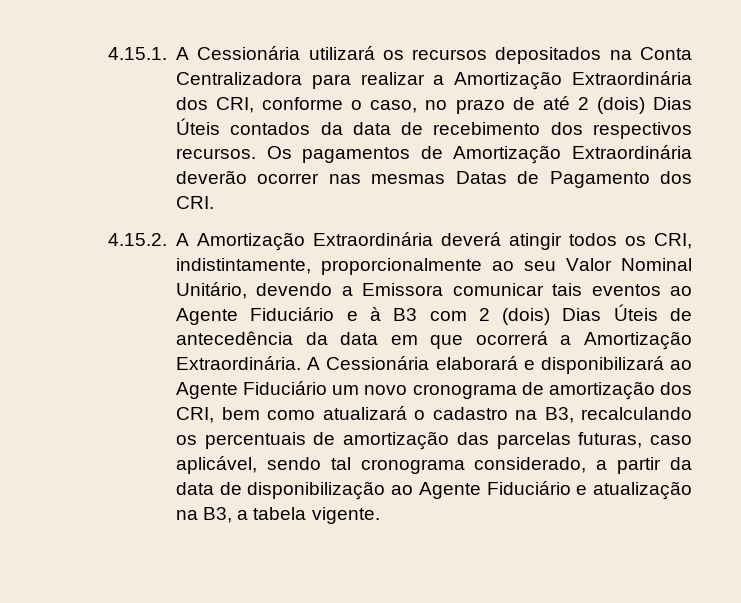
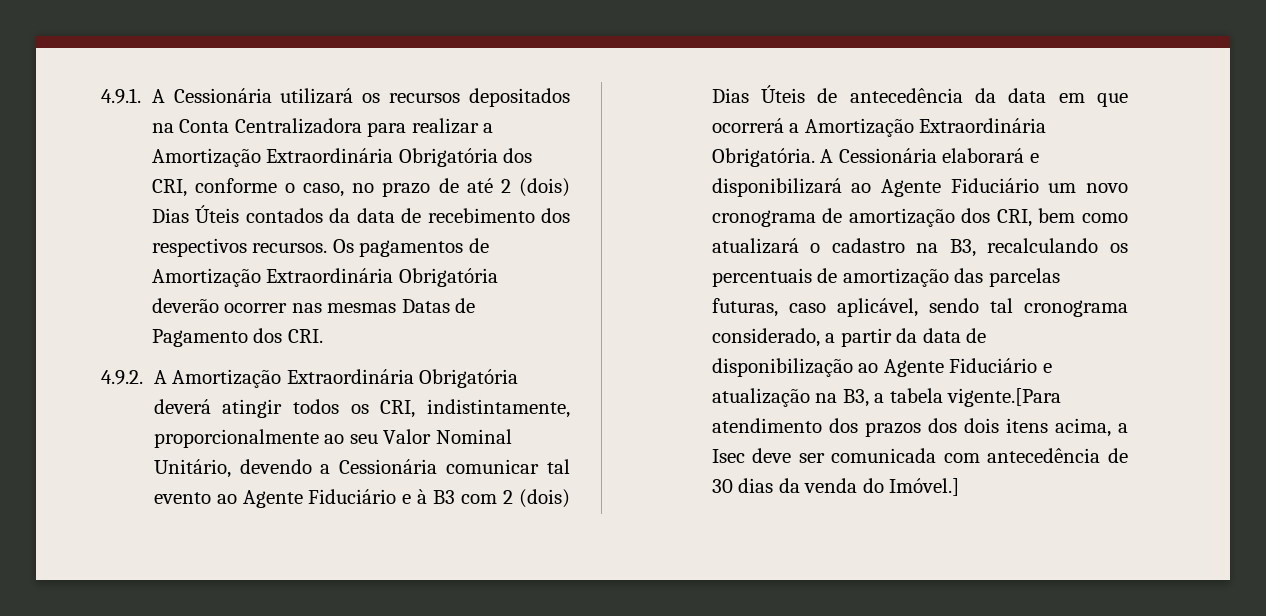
- 4.15.1. A Cessionária utilizará os recursos depositados na Conta Centralizadora para realizar a Amortização Extraordinária dos CRI, conforme o caso, no prazo de até 2 (dois) Dias Úteis contados da data de recebimento dos respectivos recursos.
+ 4.9.1. A Cessionária utilizará os recursos depositados na Conta Centralizadora para realizar a Amortização Extraordinária Obrigatória dos CRI, conforme o caso, no prazo de até 2 (dois) Dias Úteis contados da data de recebimento dos respectivos recursos.
- Os pagamentos de Amortização Extraordinária deverão ocorrer nas mesmas Datas de Pagamento dos CRI.
+ Os pagamentos de Amortização Extraordinária Obrigatória deverão ocorrer nas mesmas Datas de Pagamento dos CRI.
- 4.15.2. A Amortização Extraordinária deverá atingir todos os CRI, indistintamente, proporcionalmente ao seu Valor Nominal Unitário, devendo a Emissora comunicar tais eventos ao Agente Fiduciário e à B3 com 2 (dois) Dias Úteis de antecedência da data em que ocorrerá a Amortização Extraordinária.
+ 4.9.2. A Amortização Extraordinária Obrigatória deverá atingir todos os CRI, indistintamente, proporcionalmente ao seu Valor Nominal Unitário, devendo a Cessionária comunicar tal evento ao Agente Fiduciário e à B3 com 2 (dois) Dias Úteis de antecedência da data em que ocorrerá a Amortização Extraordinária Obrigatória.
- A Cessionária elaborará e disponibilizará ao Agente Fiduciário um novo cronograma de amortização dos CRI, bem como atualizará o cadastro na B3, recalculando os percentuais de amortização das parcelas futuras, caso aplicável, sendo tal cronograma considerado, a partir da data de disponibilização ao Agente Fiduciário e atualização na B3, a tabela vigente.
+ A Cessionária elaborará e disponibilizará ao Agente Fiduciário um novo cronograma de amortização dos CRI, bem como atualizará o cadastro na B3, recalculando os percentuais de amortização das parcelas futuras, caso aplicável, sendo tal cronograma considerado, a partir da data de disponibilização ao Agente Fiduciário e atualização na B3, a tabela vigente.[Para atendimento dos prazos dos dois itens acima, a Isec deve ser comunicada com antecedência de 30 dias da venda do Imóvel.]

